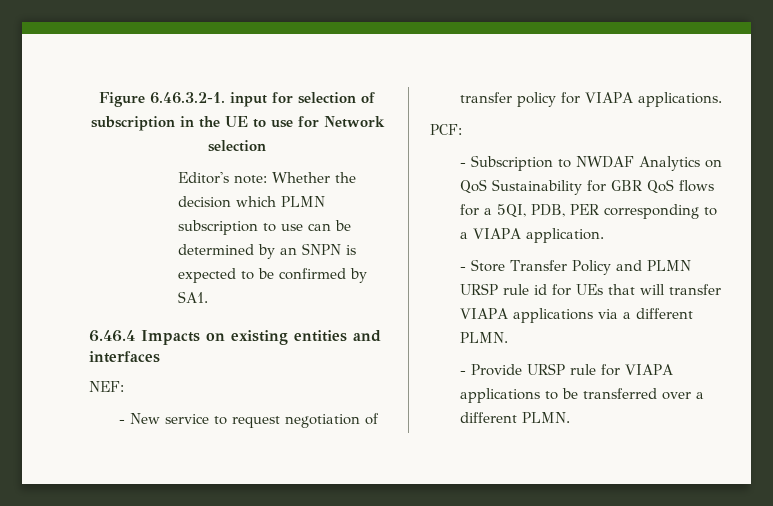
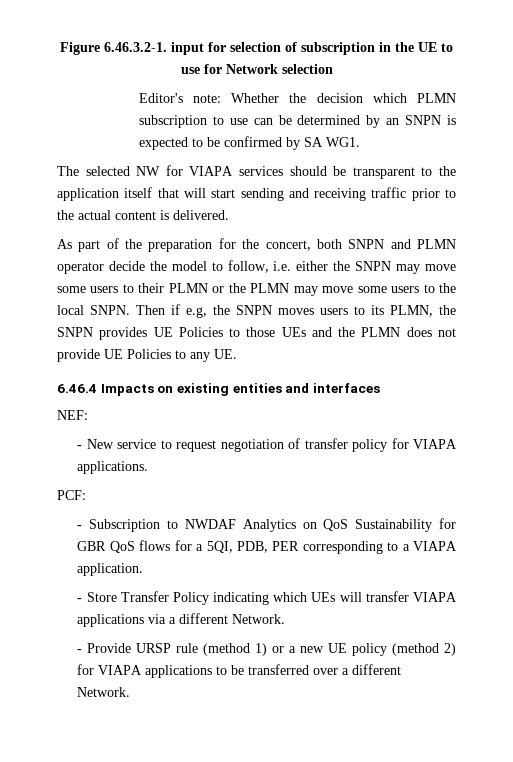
- Editor's note: Whether the decision which PLMN subscription to use can be determined by an SNPN is expected to be confirmed by SA1.
+ Editor's note: Whether the decision which PLMN subscription to use can be determined by an SNPN is expected to be confirmed by SA WG1.
+ The selected NW for VIAPA services should be transparent to the application itself that will start sending and receiving traffic prior to the actual content is delivered.
+ As part of the preparation for the concert, both SNPN and PLMN operator decide the model to follow, i.e. either the SNPN may move some users to their PLMN or the PLMN may move some users to the local SNPN. Then if e.g, the SNPN moves users to its PLMN, the SNPN provides UE Policies to those UEs and the PLMN does not provide UE Policies to any UE.
- - Store Transfer Policy and PLMN URSP rule id for UEs that will transfer VIAPA applications via a different PLMN.
+ - Store Transfer Policy indicating which UEs will transfer VIAPA applications via a different Network.
- - Provide URSP rule for VIAPA applications to be transferred over a different PLMN.
+ - Provide URSP rule (method 1) or a new UE policy (method 2) for VIAPA applications to be transferred over a different Network.

